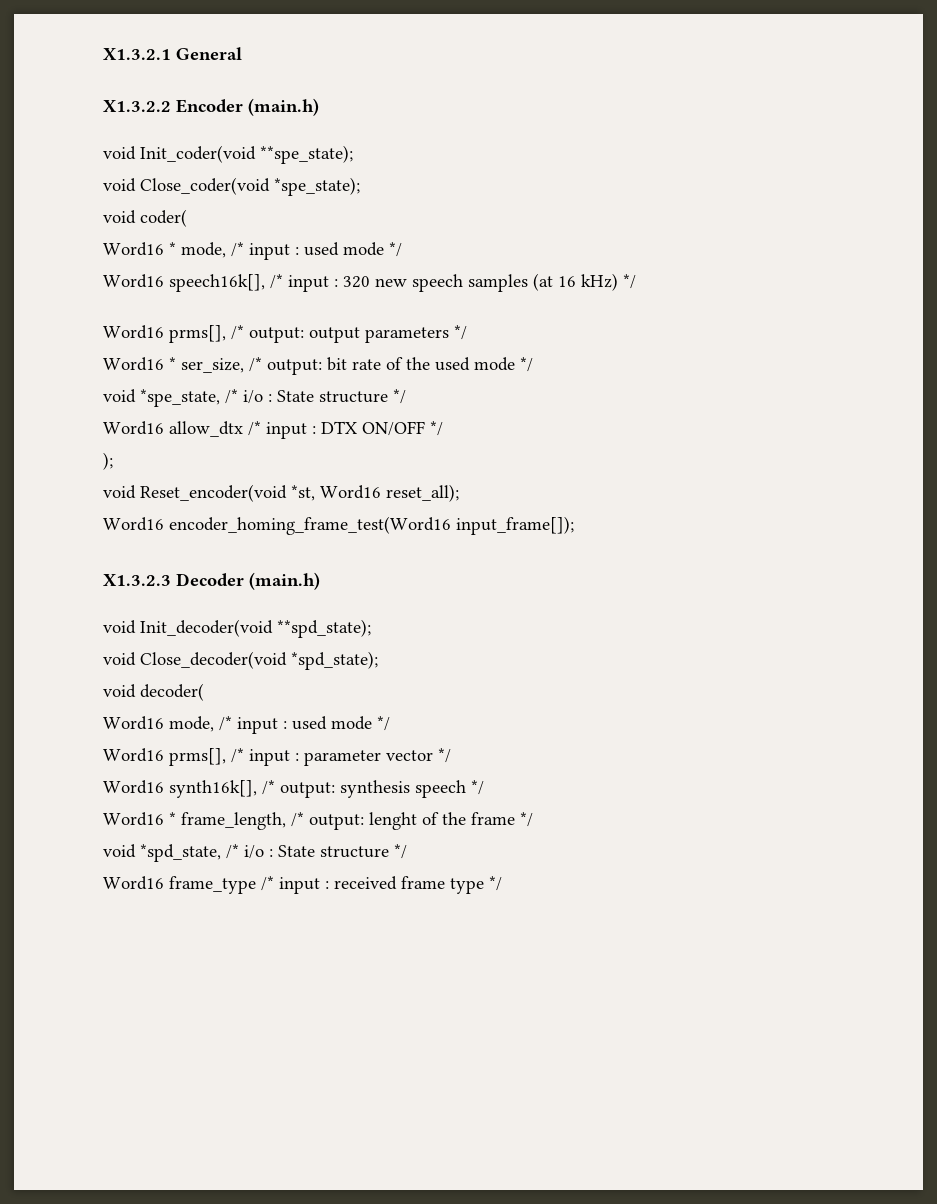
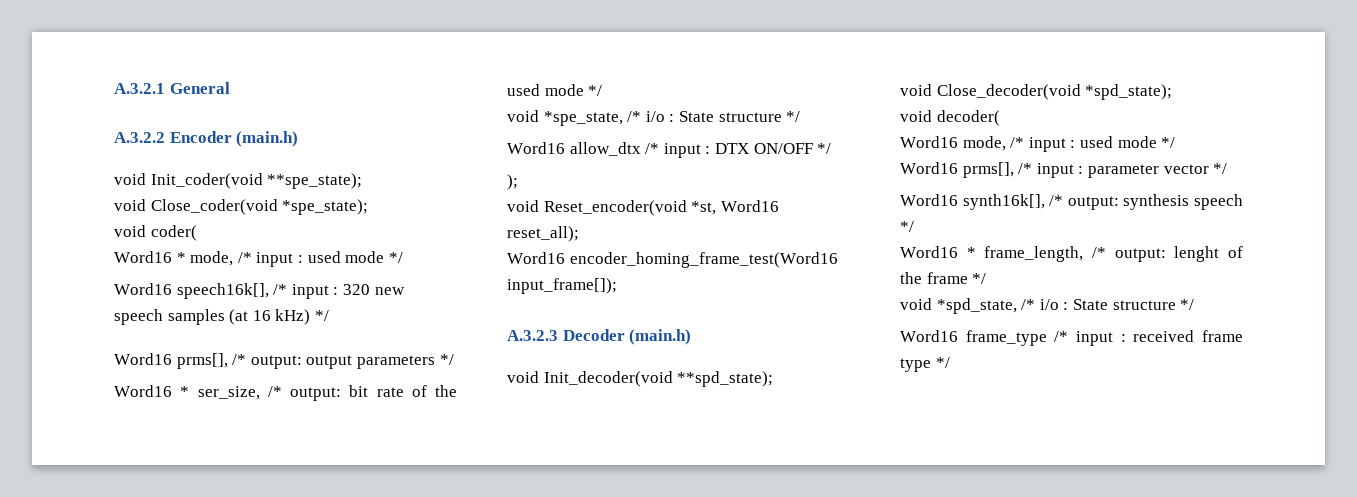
- X1.3.2.1 General
+ A.3.2.1 General
- X1.3.2.2 Encoder (main.h)
+ A.3.2.2 Encoder (main.h)
- X1.3.2.3 Decoder (main.h)
+ A.3.2.3 Decoder (main.h)

